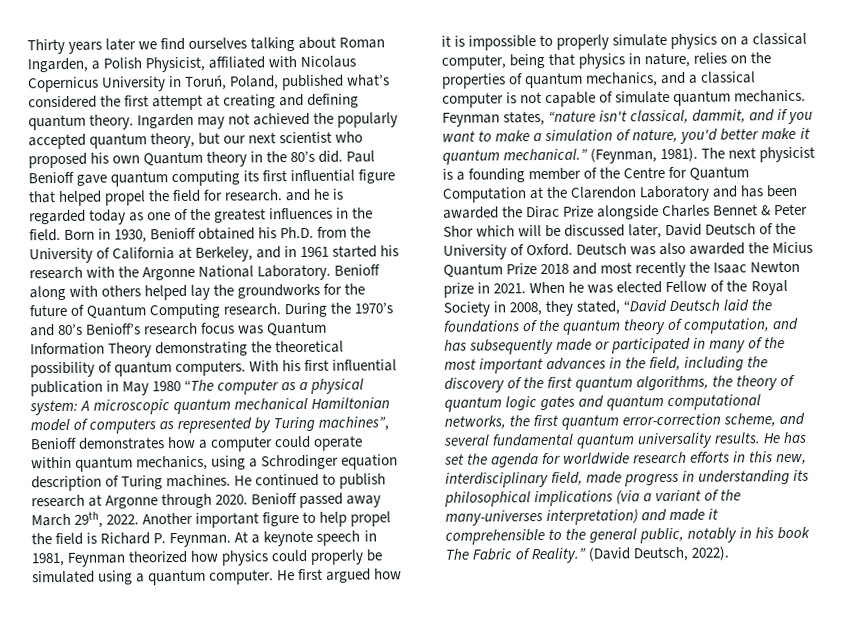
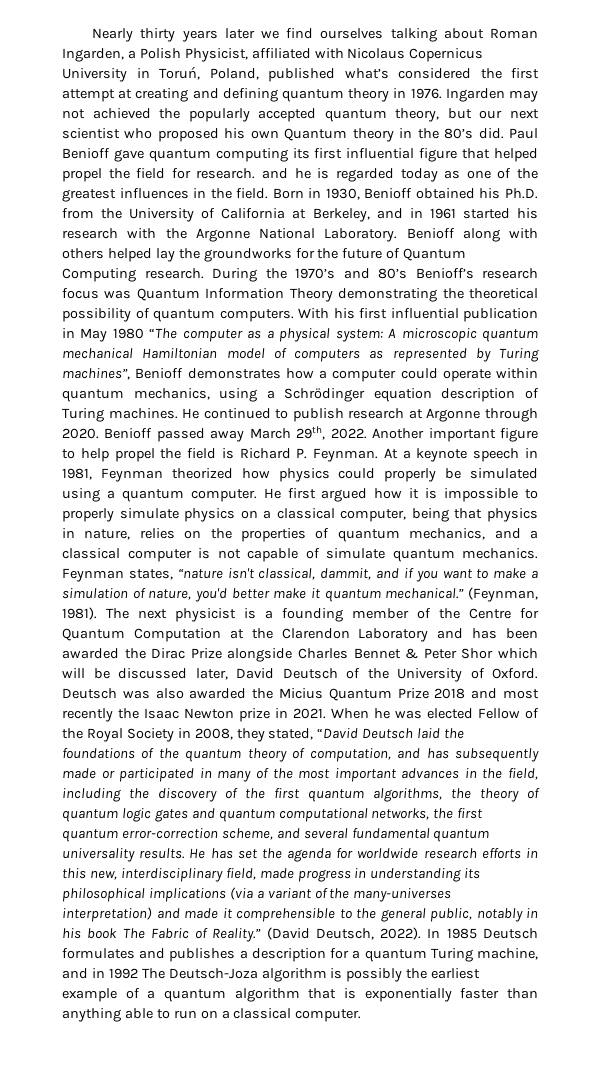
- Thirty years later we find ourselves talking about Roman Ingarden, a Polish Physicist, affiliated with Nicolaus Copernicus University in Toruń, Poland, published what’s considered the first attempt at creating and defining quantum theory.
+ Nearly thirty years later we find ourselves talking about Roman Ingarden, a Polish Physicist, affiliated with Nicolaus Copernicus University in Toruń, Poland, published what’s considered the first attempt at creating and defining quantum theory in 1976.
- With his first influential publication in May 1980 “The computer as a physical system: A microscopic quantum mechanical Hamiltonian model of computers as represented by Turing machines”, Benioff demonstrates how a computer could operate within quantum mechanics, using a Schrodinger equation description of Turing machines.
+ With his first influential publication in May 1980 “The computer as a physical system: A microscopic quantum mechanical Hamiltonian model of computers as represented by Turing machines”, Benioff demonstrates how a computer could operate within quantum mechanics, using a Schrödinger equation description of Turing machines.
+ In 1985 Deutsch formulates and publishes a description for a quantum Turing machine, and in 1992 The Deutsch-Joza algorithm is possibly the earliest example of a quantum algorithm that is exponentially faster than anything able to run on a classical computer.

